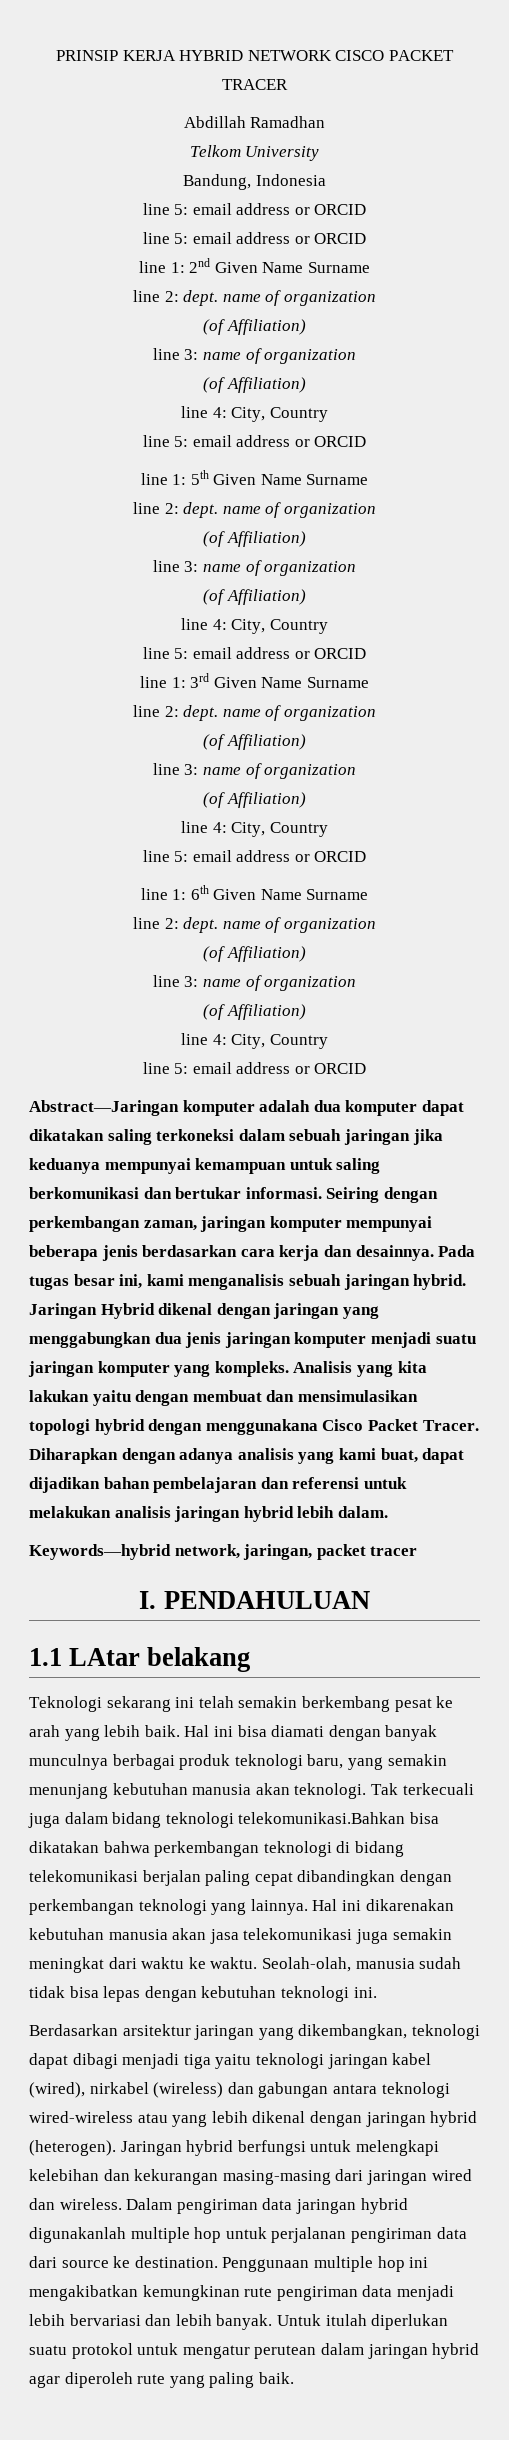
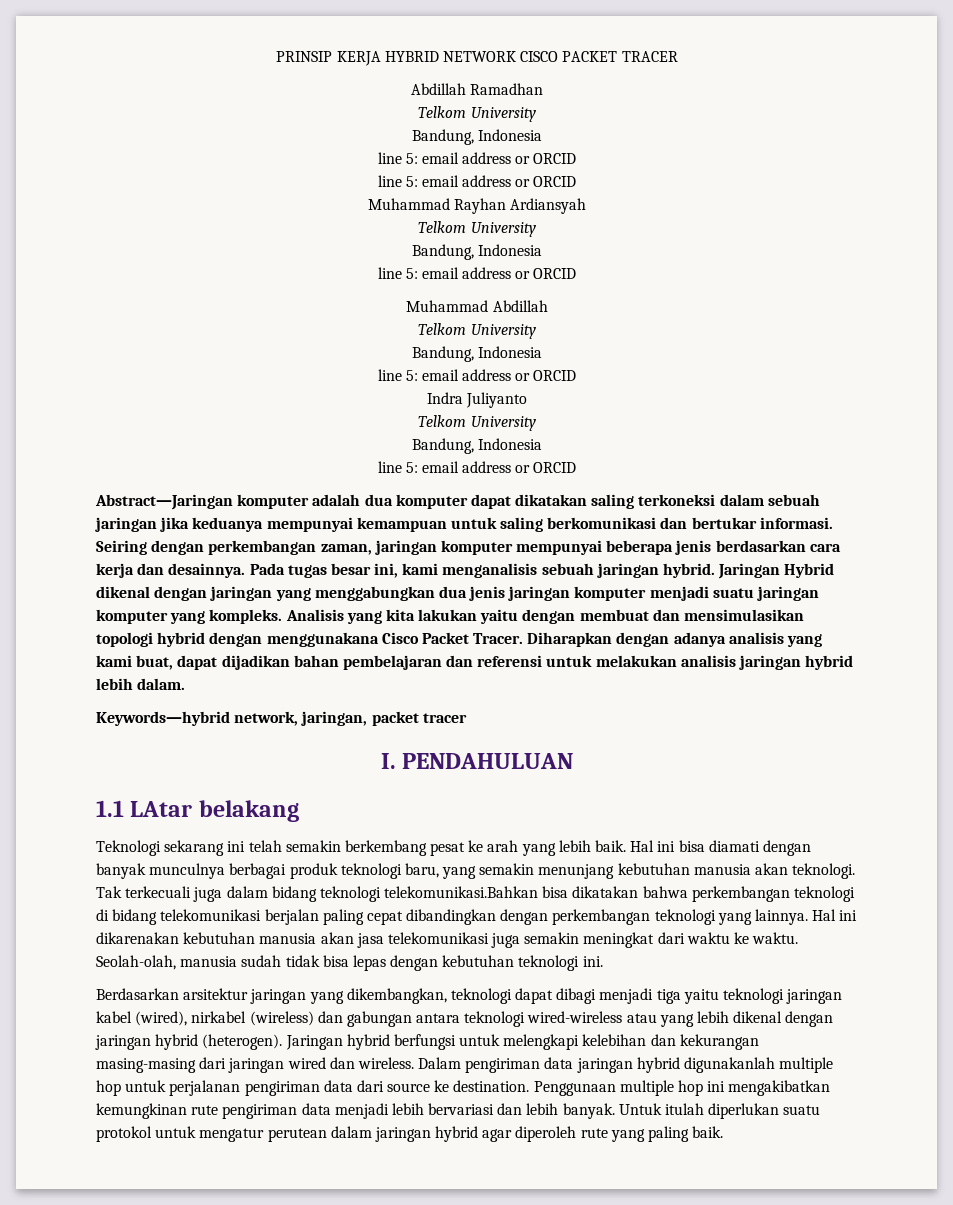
- line 1: 2nd Given Name Surname
- line 2: dept. name of organization
- (of Affiliation)
- line 3: name of organization
- (of Affiliation)
- line 4: City, Country
+ Muhammad Rayhan Ardiansyah
+ Telkom University
+ Bandung, Indonesia
  line 5: email address or ORCID
- line 1: 5th Given Name Surname
- line 2: dept. name of organization
- (of Affiliation)
- line 3: name of organization
- (of Affiliation)
- line 4: City, Country
+ Muhammad Abdillah
+ Telkom University
+ Bandung, Indonesia
  line 5: email address or ORCID
- line 1: 3rd Given Name Surname
- line 2: dept. name of organization
- (of Affiliation)
- line 3: name of organization
- (of Affiliation)
- line 4: City, Country
- line 5: email address or ORCID
- line 1: 6th Given Name Surname
- line 2: dept. name of organization
- (of Affiliation)
- line 3: name of organization
- (of Affiliation)
- line 4: City, Country
+ Indra Juliyanto
+ Telkom University
+ Bandung, Indonesia

